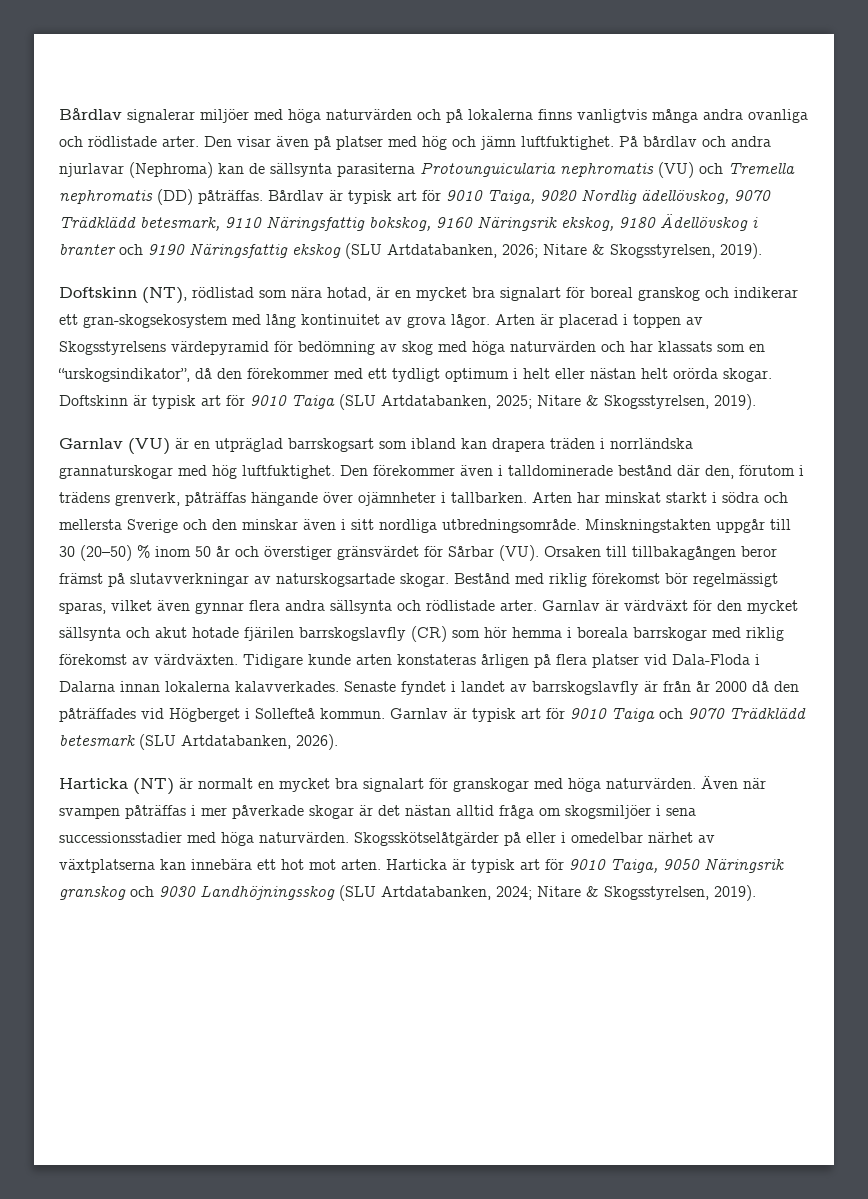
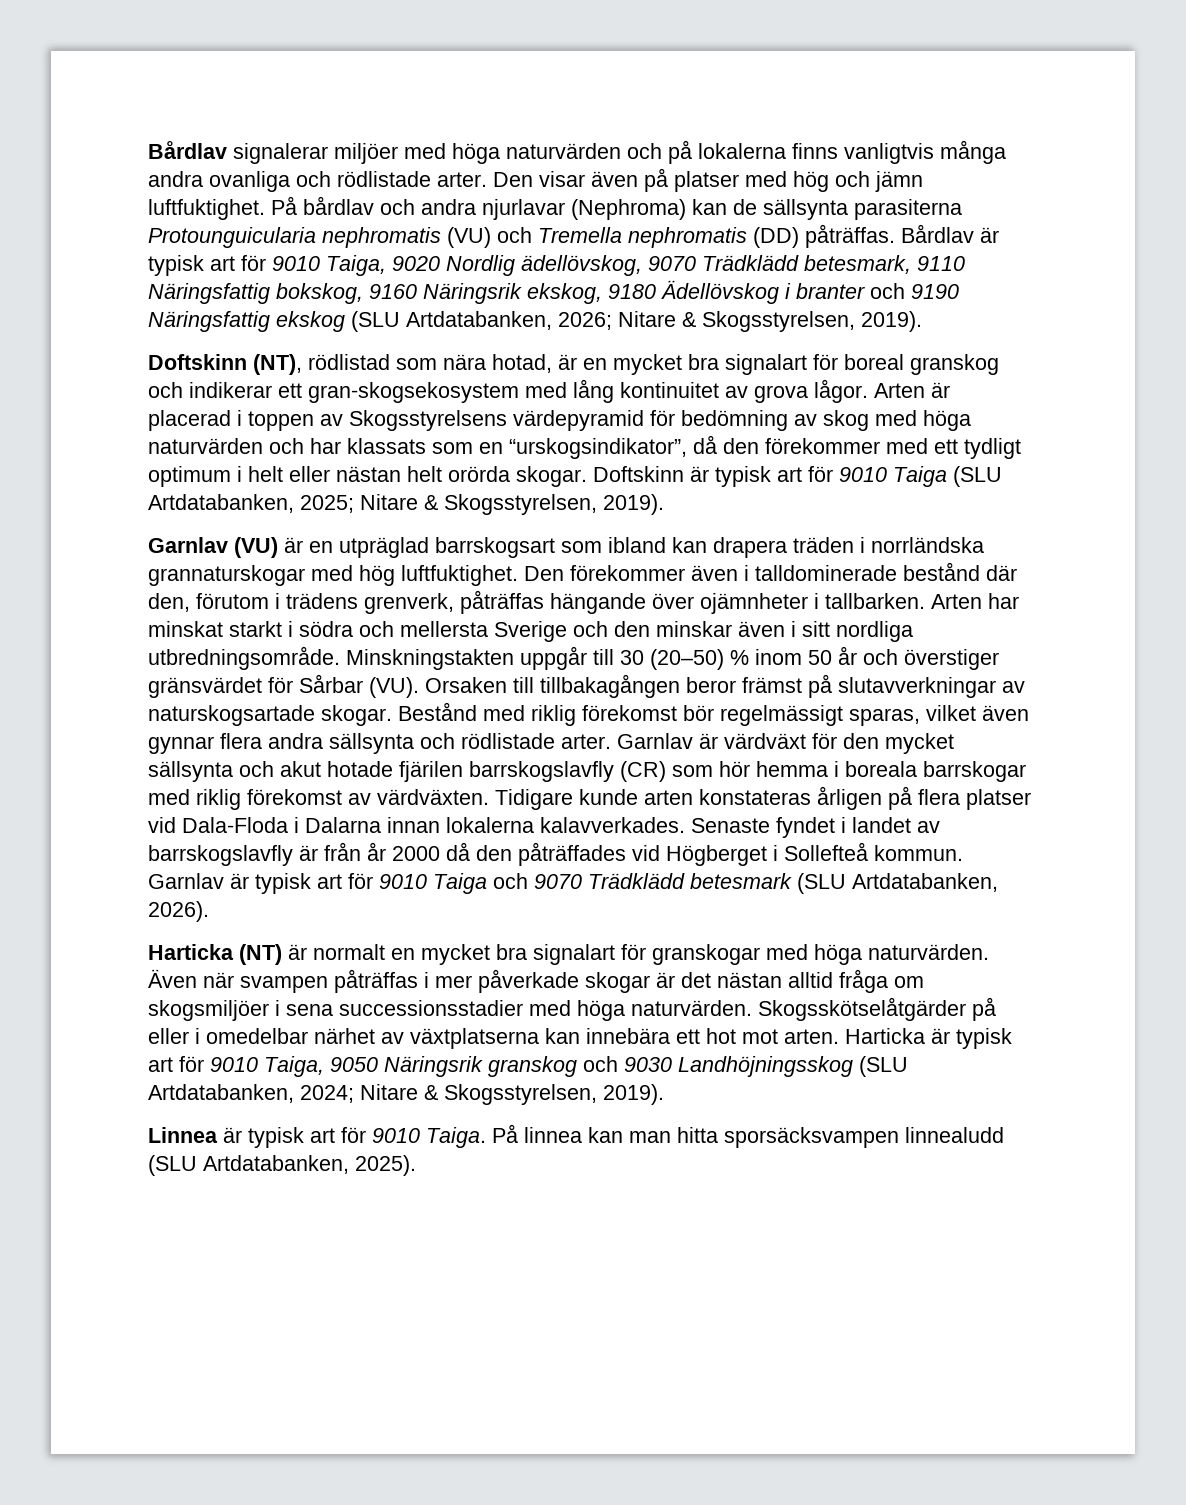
+ Linnea är typisk art för 9010 Taiga. På linnea kan man hitta sporsäcksvampen linnealudd (SLU Artdatabanken, 2025).

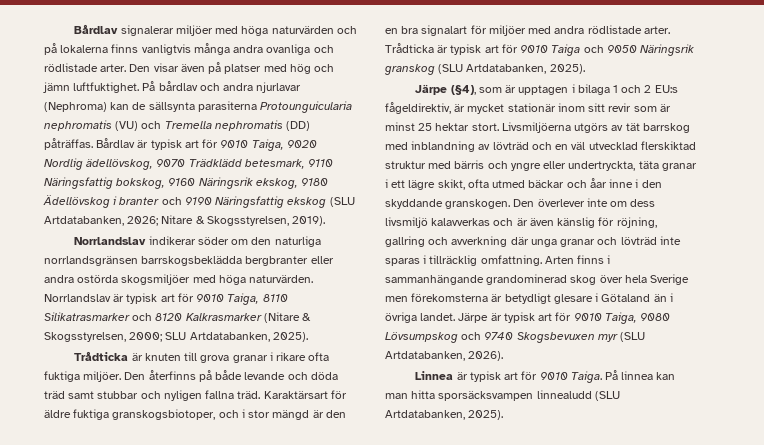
- Doftskinn (NT), rödlistad som nära hotad, är en mycket bra signalart för boreal granskog och indikerar ett gran-skogsekosystem med lång kontinuitet av grova lågor. Arten är placerad i toppen av Skogsstyrelsens värdepyramid för bedömning av skog med höga naturvärden och har klassats som en “urskogsindikator”, då den förekommer med ett tydligt optimum i helt eller nästan helt orörda skogar. Doftskinn är typisk art för 9010 Taiga (SLU Artdatabanken, 2025; Nitare & Skogsstyrelsen, 2019).
- Garnlav (VU) är en utpräglad barrskogsart som ibland kan drapera träden i norrländska grannaturskogar med hög luftfuktighet. Den förekommer även i talldominerade bestånd där den, förutom i trädens grenverk, påträffas hängande över ojämnheter i tallbarken. Arten har minskat starkt i södra och mellersta Sverige och den minskar även i sitt nordliga utbredningsområde. Minskningstakten uppgår till 30 (20–50) % inom 50 år och överstiger gränsvärdet för Sårbar (VU). Orsaken till tillbakagången beror främst på slutavverkningar av naturskogsartade skogar. Bestånd med riklig förekomst bör regelmässigt sparas, vilket även gynnar flera andra sällsynta och rödlistade arter. Garnlav är värdväxt för den mycket sällsynta och akut hotade fjärilen barrskogslavfly (CR) som hör hemma i boreala barrskogar med riklig förekomst av värdväxten. Tidigare kunde arten konstateras årligen på flera platser vid Dala-Floda i Dalarna innan lokalerna kalavverkades. Senaste fyndet i landet av barrskogslavfly är från år 2000 då den påträffades vid Högberget i Sollefteå kommun. Garnlav är typisk art för 9010 Taiga och 9070 Trädklädd betesmark (SLU Artdatabanken, 2026).
- Harticka (NT) är normalt en mycket bra signalart för granskogar med höga naturvärden. Även när svampen påträffas i mer påverkade skogar är det nästan alltid fråga om skogsmiljöer i sena successionsstadier med höga naturvärden. Skogsskötselåtgärder på eller i omedelbar närhet av växtplatserna kan innebära ett hot mot arten. Harticka är typisk art för 9010 Taiga, 9050 Näringsrik granskog och 9030 Landhöjningsskog (SLU Artdatabanken, 2024; Nitare & Skogsstyrelsen, 2019).
+ Norrlandslav indikerar söder om den naturliga norrlandsgränsen barrskogsbeklädda bergbranter eller andra ostörda skogsmiljöer med höga naturvärden. Norrlandslav är typisk art för 9010 Taiga, 8110 Silikatrasmarker och 8120 Kalkrasmarker (Nitare & Skogsstyrelsen, 2000; SLU Artdatabanken, 2025).
+ Trådticka är knuten till grova granar i rikare ofta fuktiga miljöer. Den återfinns på både levande och döda träd samt stubbar och nyligen fallna träd. Karaktärsart för äldre fuktiga granskogsbiotoper, och i stor mängd är den en bra signalart för miljöer med andra rödlistade arter. Trådticka är typisk art för 9010 Taiga och 9050 Näringsrik granskog (SLU Artdatabanken, 2025).
+ Järpe (§4), som är upptagen i bilaga 1 och 2 EU:s fågeldirektiv, är mycket stationär inom sitt revir som är minst 25 hektar stort. Livsmiljöerna utgörs av tät barrskog med inblandning av lövträd och en väl utvecklad flerskiktad struktur med bärris och yngre eller undertryckta, täta granar i ett lägre skikt, ofta utmed bäckar och åar inne i den skyddande granskogen. Den överlever inte om dess livsmiljö kalavverkas och är även känslig för röjning, gallring och avverkning där unga granar och lövträd inte sparas i tillräcklig omfattning. Arten finns i sammanhängande grandominerad skog över hela Sverige men förekomsterna är betydligt glesare i Götaland än i övriga landet. Järpe är typisk art för 9010 Taiga, 9080 Lövsumpskog och 9740 Skogsbevuxen myr (SLU Artdatabanken, 2026).

